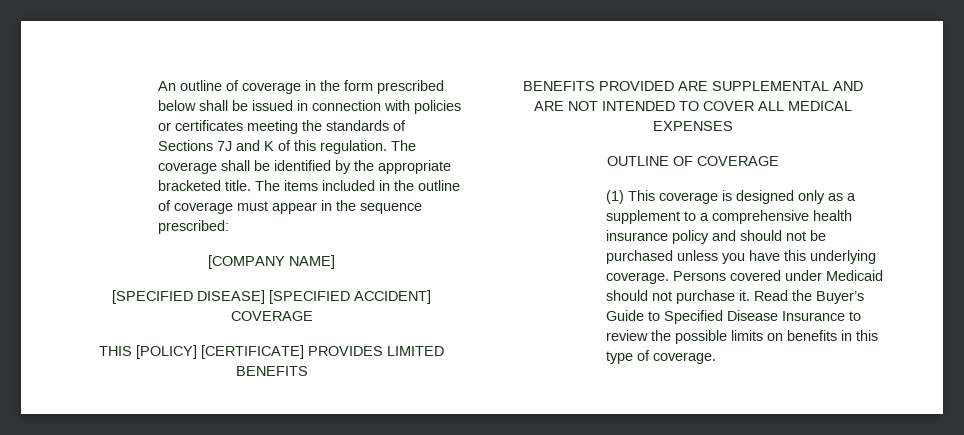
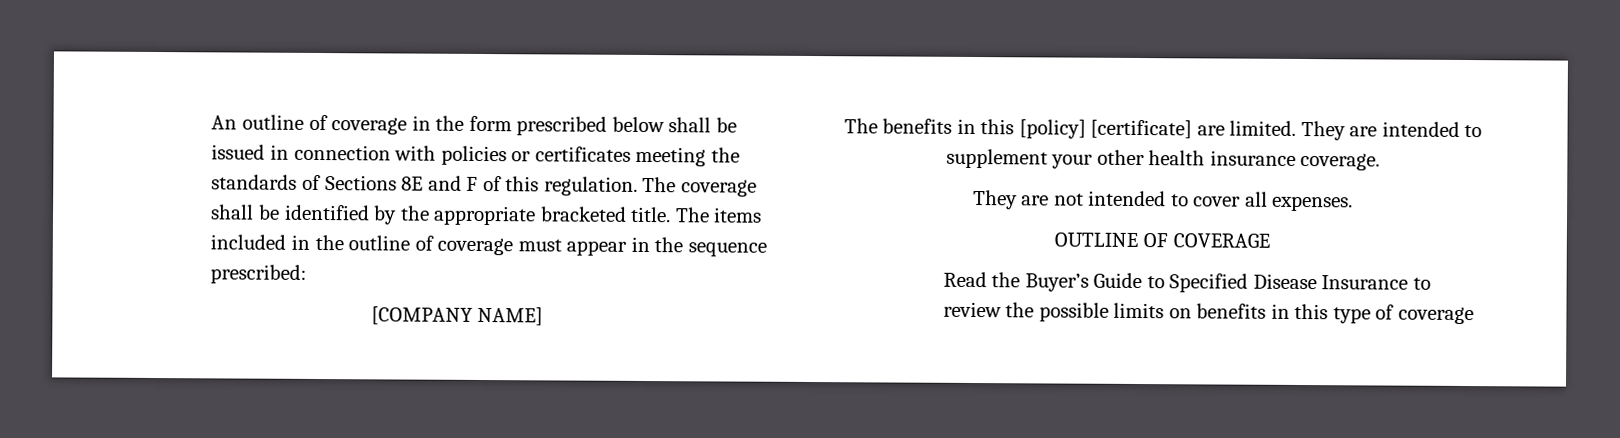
- An outline of coverage in the form prescribed below shall be issued in connection with policies or certificates meeting the standards of Sections 7J and K of this regulation.
+ An outline of coverage in the form prescribed below shall be issued in connection with policies or certificates meeting the standards of Sections 8E and F of this regulation.
- [SPECIFIED DISEASE] [SPECIFIED ACCIDENT] COVERAGE
- THIS [POLICY] [CERTIFICATE] PROVIDES LIMITED BENEFITS
- BENEFITS PROVIDED ARE SUPPLEMENTAL AND
- ARE NOT INTENDED TO COVER ALL MEDICAL EXPENSES
+ The benefits in this [policy] [certificate] are limited. They are intended to supplement your other health insurance coverage.
+ They are not intended to cover all expenses.
  OUTLINE OF COVERAGE
- (1) This coverage is designed only as a supplement to a comprehensive health insurance policy and should not be purchased unless you have this underlying coverage. Persons covered under Medicaid should not purchase it. Read the Buyer’s Guide to Specified Disease Insurance to review the possible limits on benefits in this type of coverage.
+ Read the Buyer’s Guide to Specified Disease Insurance to review the possible limits on benefits in this type of coverage

